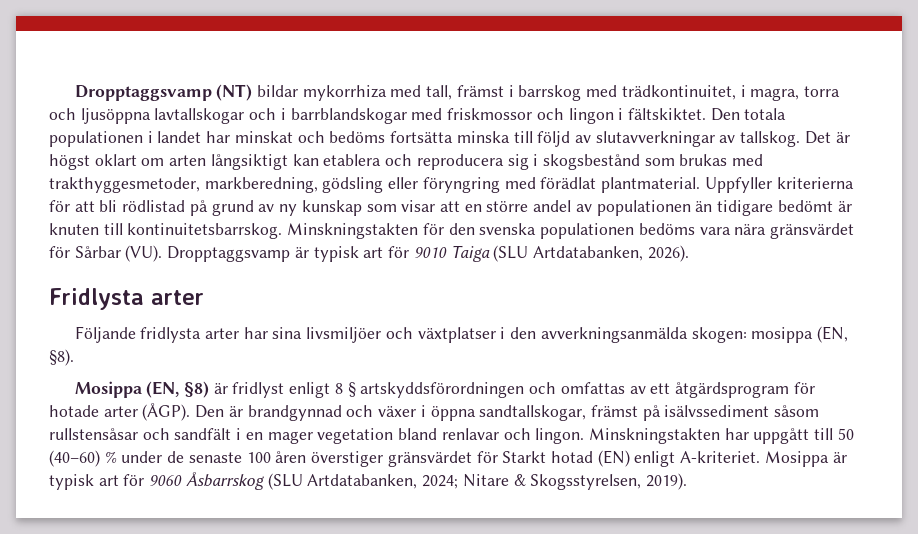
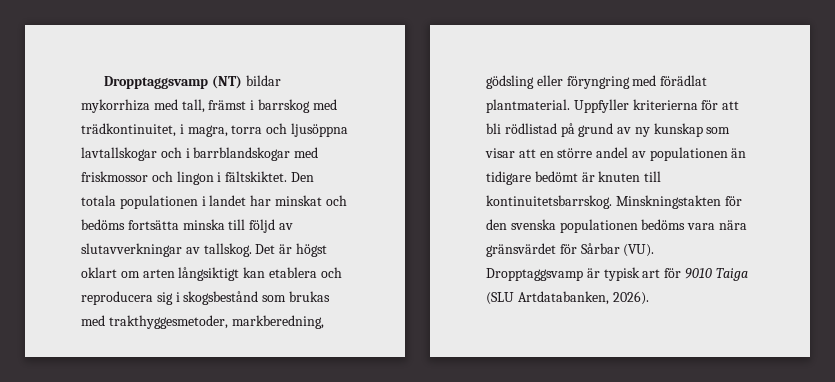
- Fridlysta arter
- Följande fridlysta arter har sina livsmiljöer och växtplatser i den avverkningsanmälda skogen: mosippa (EN, §8).
- Mosippa (EN, §8) är fridlyst enligt 8 § artskyddsförordningen och omfattas av ett åtgärdsprogram för hotade arter (ÅGP). Den är brandgynnad och växer i öppna sandtallskogar, främst på isälvssediment såsom rullstensåsar och sandfält i en mager vegetation bland renlavar och lingon. Minskningstakten har uppgått till 50 (40–60) % under de senaste 100 åren överstiger gränsvärdet för Starkt hotad (EN) enligt A-kriteriet. Mosippa är typisk art för 9060 Åsbarrskog (SLU Artdatabanken, 2024; Nitare & Skogsstyrelsen, 2019).

